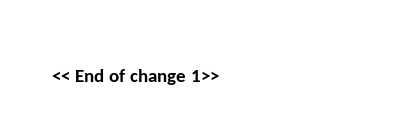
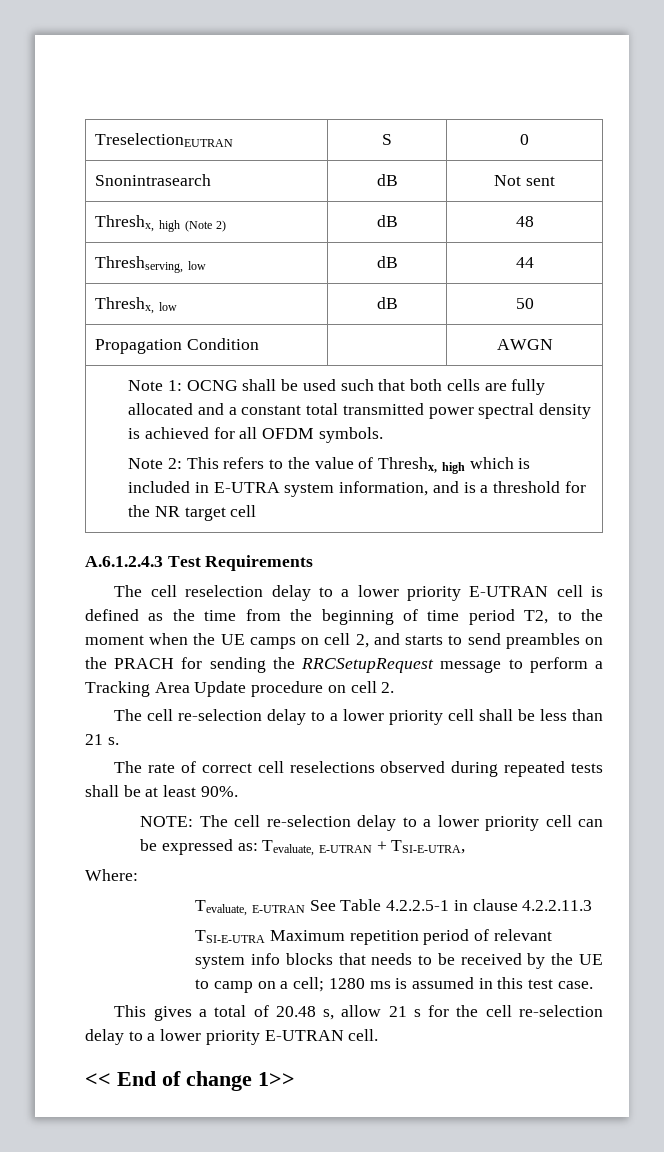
+ TreselectionEUTRAN | S | 0
+ Snonintrasearch | dB | Not sent
+ Threshx, high (Note 2) | dB | 48
+ Threshserving, low | dB | 44
+ Threshx, low | dB | 50
+ Propagation Condition | | AWGN
+ Note 1: OCNG shall be used such that both cells are fully allocated and a constant total transmitted power spectral density is achieved for all OFDM symbols.
+ Note 2: This refers to the value of Threshx, high which is included in E-UTRA system information, and is a threshold for the NR target cell
+ A.6.1.2.4.3 Test Requirements
+ The cell reselection delay to a lower priority E-UTRAN cell is defined as the time from the beginning of time period T2, to the moment when the UE camps on cell 2, and starts to send preambles on the PRACH for sending the RRCSetupRequest message to perform a Tracking Area Update procedure on cell 2.
+ The cell re-selection delay to a lower priority cell shall be less than 21 s.
+ The rate of correct cell reselections observed during repeated tests shall be at least 90%.
+ NOTE: The cell re-selection delay to a lower priority cell can be expressed as: Tevaluate, E-UTRAN + TSI-E-UTRA,
+ Where:
+ Tevaluate, E-UTRAN See Table 4.2.2.5-1 in clause 4.2.2.11.3
+ TSI-E-UTRA Maximum repetition period of relevant system info blocks that needs to be received by the UE to camp on a cell; 1280 ms is assumed in this test case.
+ This gives a total of 20.48 s, allow 21 s for the cell re-selection delay to a lower priority E-UTRAN cell.

